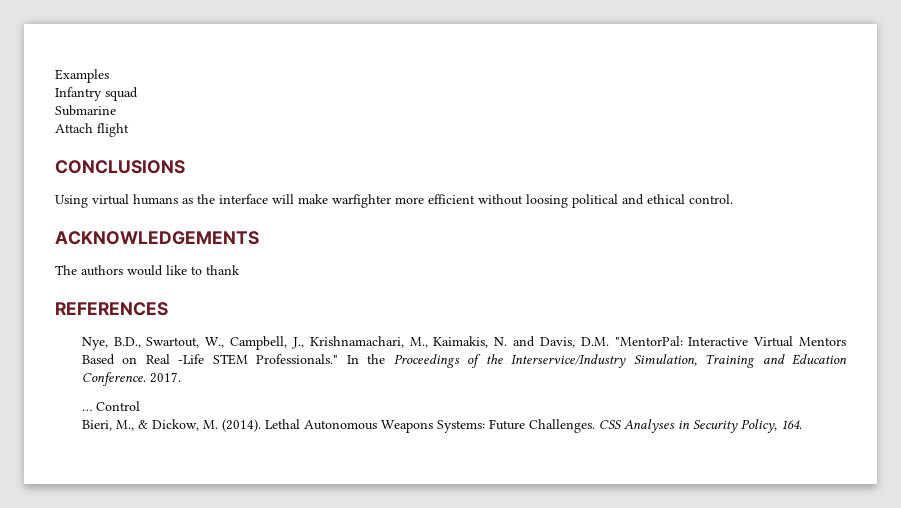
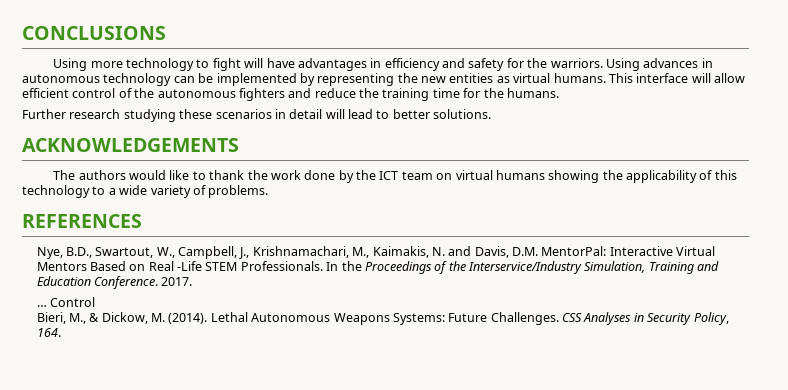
- Examples
- Infantry squad
- Submarine
- Attach flight
  CONCLUSIONS
- Using virtual humans as the interface will make warfighter more efficient without loosing political and ethical control.
+ Using more technology to fight will have advantages in efficiency and safety for the warriors. Using advances in autonomous technology can be implemented by representing the new entities as virtual humans. This interface will allow efficient control of the autonomous fighters and reduce the training time for the humans.
+ Further research studying these scenarios in detail will lead to better solutions.
- The authors would like to thank
+ The authors would like to thank the work done by the ICT team on virtual humans showing the applicability of this technology to a wide variety of problems.
- Nye, B.D., Swartout, W., Campbell, J., Krishnamachari, M., Kaimakis, N. and Davis, D.M. "MentorPal: Interactive Virtual Mentors Based on Real -Life STEM Professionals."
+ Nye, B.D., Swartout, W., Campbell, J., Krishnamachari, M., Kaimakis, N. and Davis, D.M. MentorPal: Interactive Virtual Mentors Based on Real -Life STEM Professionals.

